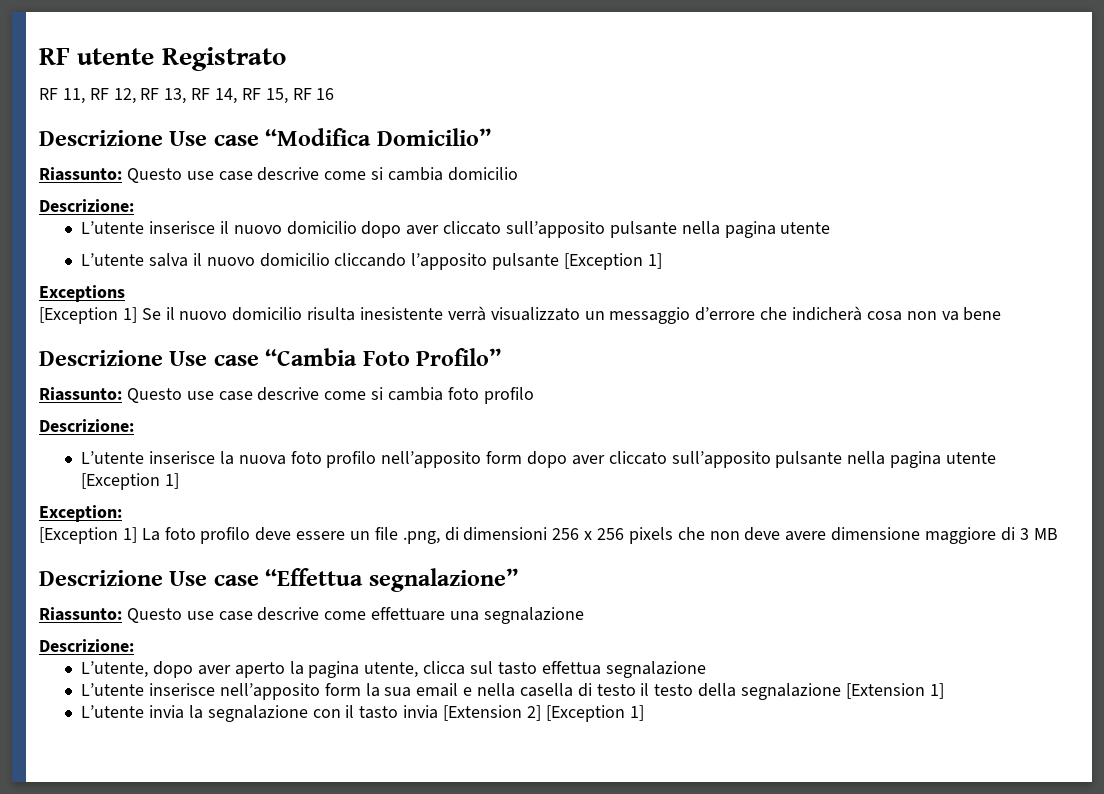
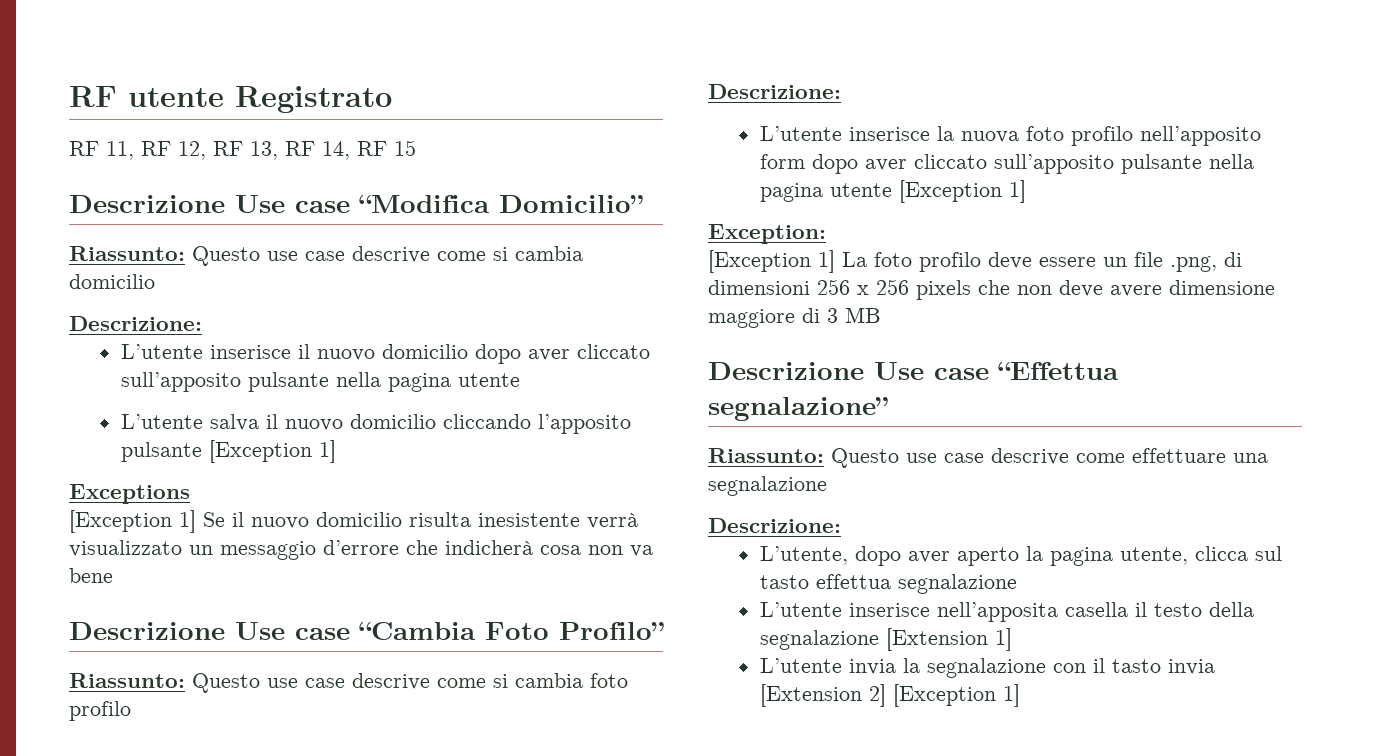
- RF 11, RF 12, RF 13, RF 14, RF 15, RF 16
+ RF 11, RF 12, RF 13, RF 14, RF 15
- L’utente inserisce nell’apposito form la sua email e nella casella di testo il testo della segnalazione [Extension 1]
+ L’utente inserisce nell’apposita casella il testo della segnalazione [Extension 1]

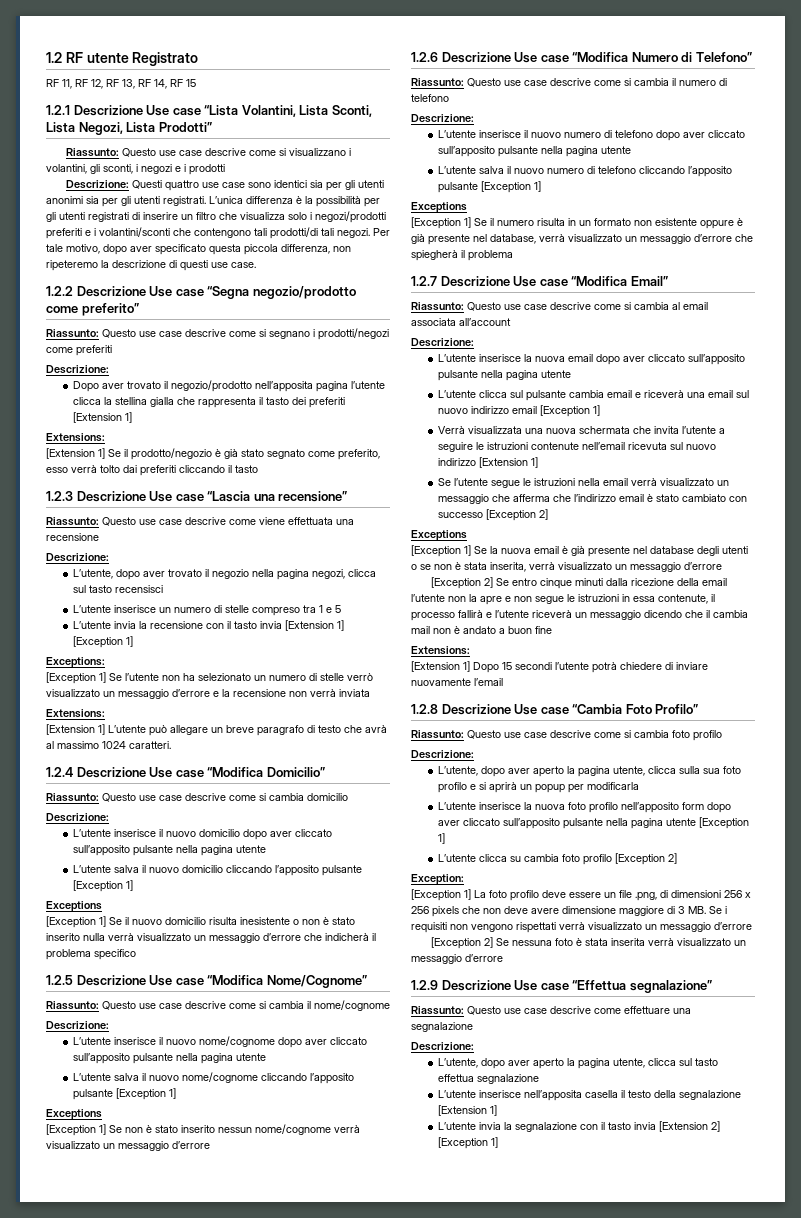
- RF utente Registrato
+ 1.2 RF utente Registrato
- Descrizione Use case “Modifica Domicilio”
+ 1.2.1 Descrizione Use case “Lista Volantini, Lista Sconti, Lista Negozi, Lista Prodotti”
+ Riassunto: Questo use case descrive come si visualizzano i volantini, gli sconti, i negozi e i prodotti
+ Descrizione: Questi quattro use case sono identici sia per gli utenti anonimi sia per gli utenti registrati. L’unica differenza è la possibilità per gli utenti registrati di inserire un filtro che visualizza solo i negozi/prodotti preferiti e i volantini/sconti che contengono tali prodotti/di tali negozi. Per tale motivo, dopo aver specificato questa piccola differenza, non ripeteremo la descrizione di questi use case.
+ 1.2.2 Descrizione Use case “Segna negozio/prodotto come preferito”
+ Riassunto: Questo use case descrive come si segnano i prodotti/negozi come preferiti
+ Descrizione:
+ Dopo aver trovato il negozio/prodotto nell’apposita pagina l’utente clicca la stellina gialla che rappresenta il tasto dei preferiti [Extension 1]
+ Extensions:
+ [Extension 1] Se il prodotto/negozio è già stato segnato come preferito, esso verrà tolto dai preferiti cliccando il tasto
+ 1.2.3 Descrizione Use case “Lascia una recensione”
+ Riassunto: Questo use case descrive come viene effettuata una recensione
+ Descrizione:
+ L’utente, dopo aver trovato il negozio nella pagina negozi, clicca sul tasto recensisci
+ L’utente inserisce un numero di stelle compreso tra 1 e 5
+ L’utente invia la recensione con il tasto invia [Extension 1] [Exception 1]
+ Exceptions:
+ [Exception 1] Se l’utente non ha selezionato un numero di stelle verrò visualizzato un messaggio d’errore e la recensione non verrà inviata
+ Extensions:
+ [Extension 1] L’utente può allegare un breve paragrafo di testo che avrà al massimo 1024 caratteri.
+ 1.2.4 Descrizione Use case “Modifica Domicilio”
- [Exception 1] Se il nuovo domicilio risulta inesistente verrà visualizzato un messaggio d’errore che indicherà cosa non va bene
- Descrizione Use case “Cambia Foto Profilo”
+ [Exception 1] Se il nuovo domicilio risulta inesistente o non è stato inserito nulla verrà visualizzato un messaggio d’errore che indicherà il problema specifico
+ 1.2.5 Descrizione Use case “Modifica Nome/Cognome”
+ Riassunto: Questo use case descrive come si cambia il nome/cognome
+ Descrizione:
+ L’utente inserisce il nuovo nome/cognome dopo aver cliccato sull’apposito pulsante nella pagina utente
+ L’utente salva il nuovo nome/cognome cliccando l’apposito pulsante [Exception 1]
+ Exceptions
+ [Exception 1] Se non è stato inserito nessun nome/cognome verrà visualizzato un messaggio d’errore
+ 1.2.6 Descrizione Use case “Modifica Numero di Telefono”
+ Riassunto: Questo use case descrive come si cambia il numero di telefono
+ Descrizione:
+ L’utente inserisce il nuovo numero di telefono dopo aver cliccato sull’apposito pulsante nella pagina utente
+ L’utente salva il nuovo numero di telefono cliccando l’apposito pulsante [Exception 1]
+ Exceptions
+ [Exception 1] Se il numero risulta in un formato non esistente oppure è già presente nel database, verrà visualizzato un messaggio d’errore che spiegherà il problema
+ 1.2.7 Descrizione Use case “Modifica Email”
+ Riassunto: Questo use case descrive come si cambia al email associata all’account
+ Descrizione:
+ L’utente inserisce la nuova email dopo aver cliccato sull’apposito pulsante nella pagina utente
+ L’utente clicca sul pulsante cambia email e riceverà una email sul nuovo indirizzo email [Exception 1]
+ Verrà visualizzata una nuova schermata che invita l’utente a seguire le istruzioni contenute nell’email ricevuta sul nuovo indirizzo [Extension 1]
+ Se l’utente segue le istruzioni nella email verrà visualizzato un messaggio che afferma che l’indirizzo email è stato cambiato con successo [Exception 2]
+ Exceptions
+ [Exception 1] Se la nuova email è già presente nel database degli utenti o se non è stata inserita, verrà visualizzato un messaggio d’errore
+ [Exception 2] Se entro cinque minuti dalla ricezione della email l’utente non la apre e non segue le istruzioni in essa contenute, il processo fallirà e l’utente riceverà un messaggio dicendo che il cambia mail non è andato a buon fine
+ Extensions:
+ [Extension 1] Dopo 15 secondi l’utente potrà chiedere di inviare nuovamente l’email
+ 1.2.8 Descrizione Use case “Cambia Foto Profilo”
+ L’utente, dopo aver aperto la pagina utente, clicca sulla sua foto profilo e si aprirà un popup per modificarla
+ L’utente clicca su cambia foto profilo [Exception 2]
- [Exception 1] La foto profilo deve essere un file .png, di dimensioni 256 x 256 pixels che non deve avere dimensione maggiore di 3 MB
- Descrizione Use case “Effettua segnalazione”
+ [Exception 1] La foto profilo deve essere un file .png, di dimensioni 256 x 256 pixels che non deve avere dimensione maggiore di 3 MB. Se i requisiti non vengono rispettati verrà visualizzato un messaggio d’errore
+ [Exception 2] Se nessuna foto è stata inserita verrà visualizzato un messaggio d’errore
+ 1.2.9 Descrizione Use case “Effettua segnalazione”

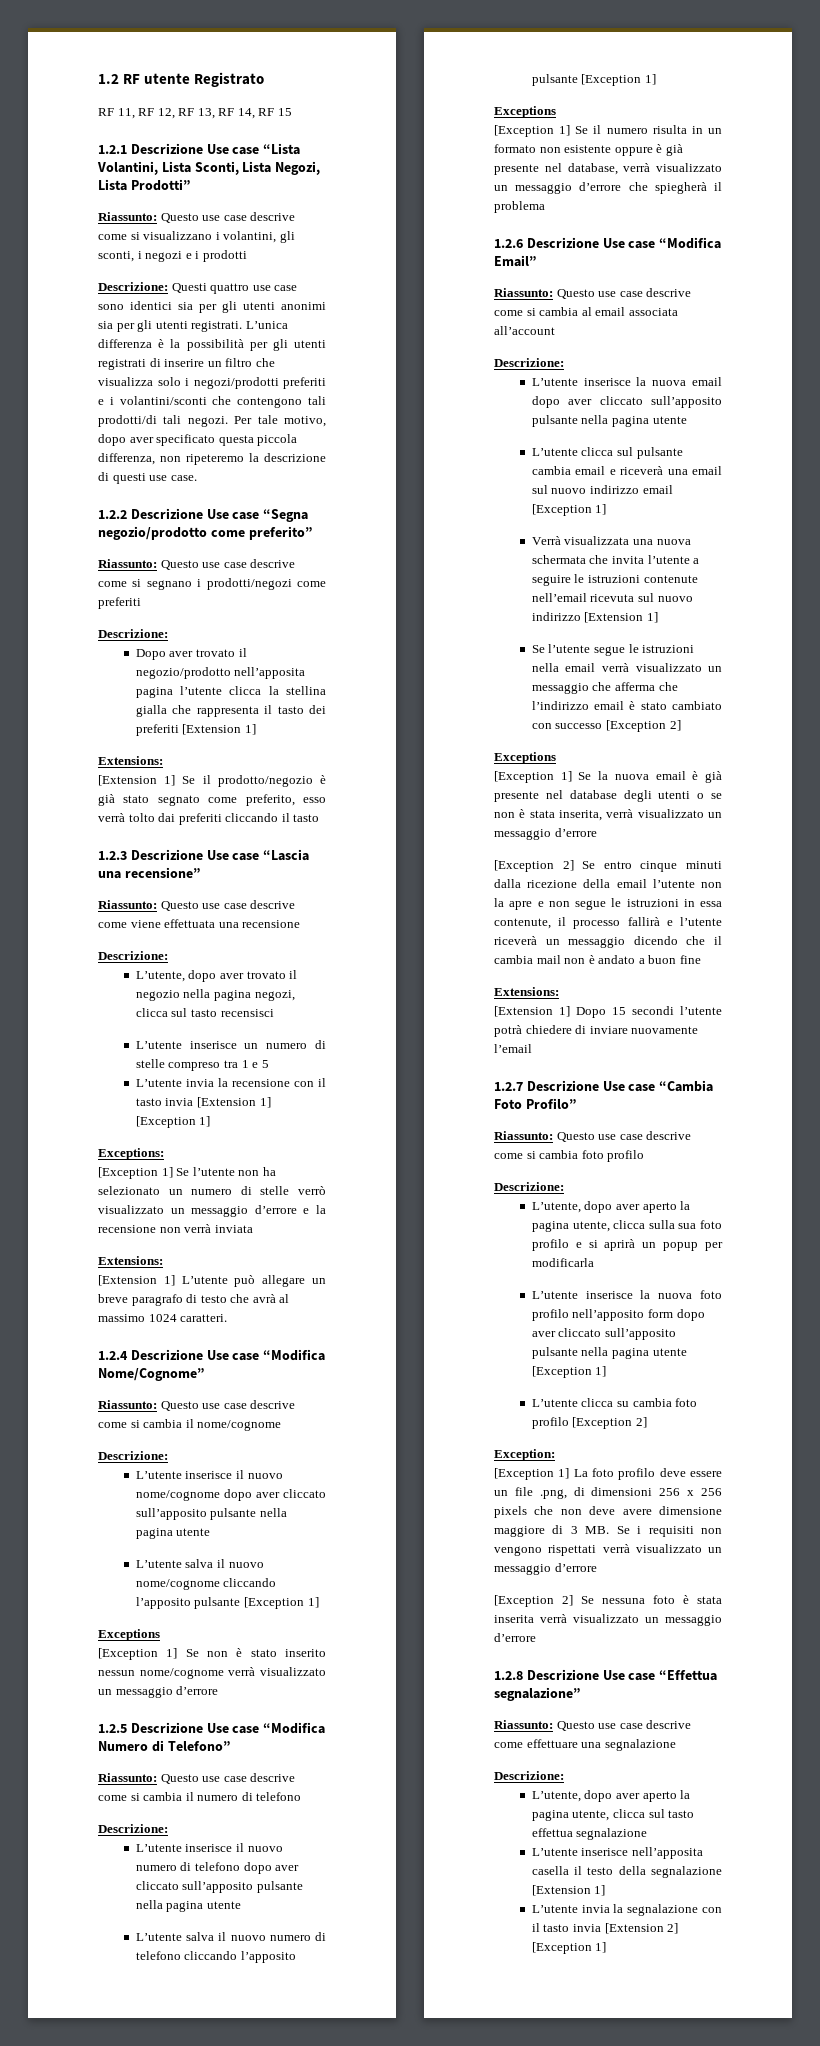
- 1.2.4 Descrizione Use case “Modifica Domicilio”
- Riassunto: Questo use case descrive come si cambia domicilio
- Descrizione:
- L’utente inserisce il nuovo domicilio dopo aver cliccato sull’apposito pulsante nella pagina utente
- L’utente salva il nuovo domicilio cliccando l’apposito pulsante [Exception 1]
- Exceptions
- [Exception 1] Se il nuovo domicilio risulta inesistente o non è stato inserito nulla verrà visualizzato un messaggio d’errore che indicherà il problema specifico
- 1.2.5 Descrizione Use case “Modifica Nome/Cognome”
+ 1.2.4 Descrizione Use case “Modifica Nome/Cognome”
- 1.2.6 Descrizione Use case “Modifica Numero di Telefono”
+ 1.2.5 Descrizione Use case “Modifica Numero di Telefono”
- 1.2.7 Descrizione Use case “Modifica Email”
+ 1.2.6 Descrizione Use case “Modifica Email”
- 1.2.8 Descrizione Use case “Cambia Foto Profilo”
+ 1.2.7 Descrizione Use case “Cambia Foto Profilo”
- 1.2.9 Descrizione Use case “Effettua segnalazione”
+ 1.2.8 Descrizione Use case “Effettua segnalazione”

